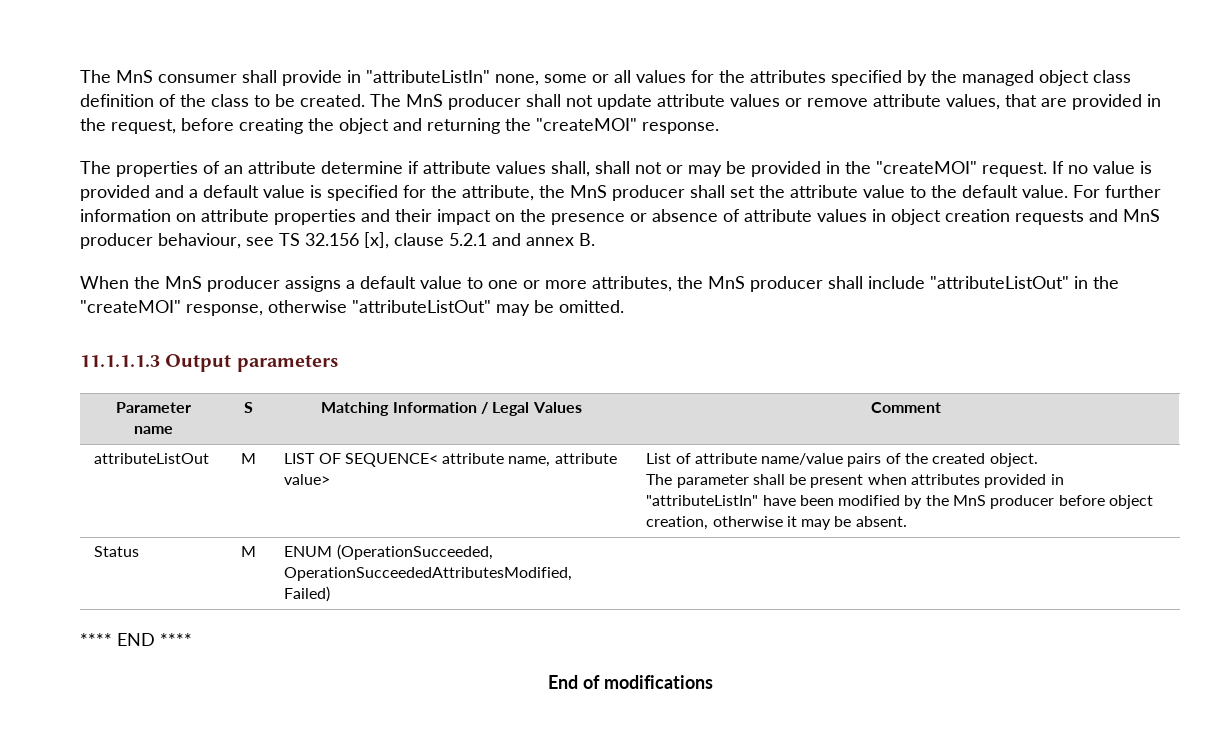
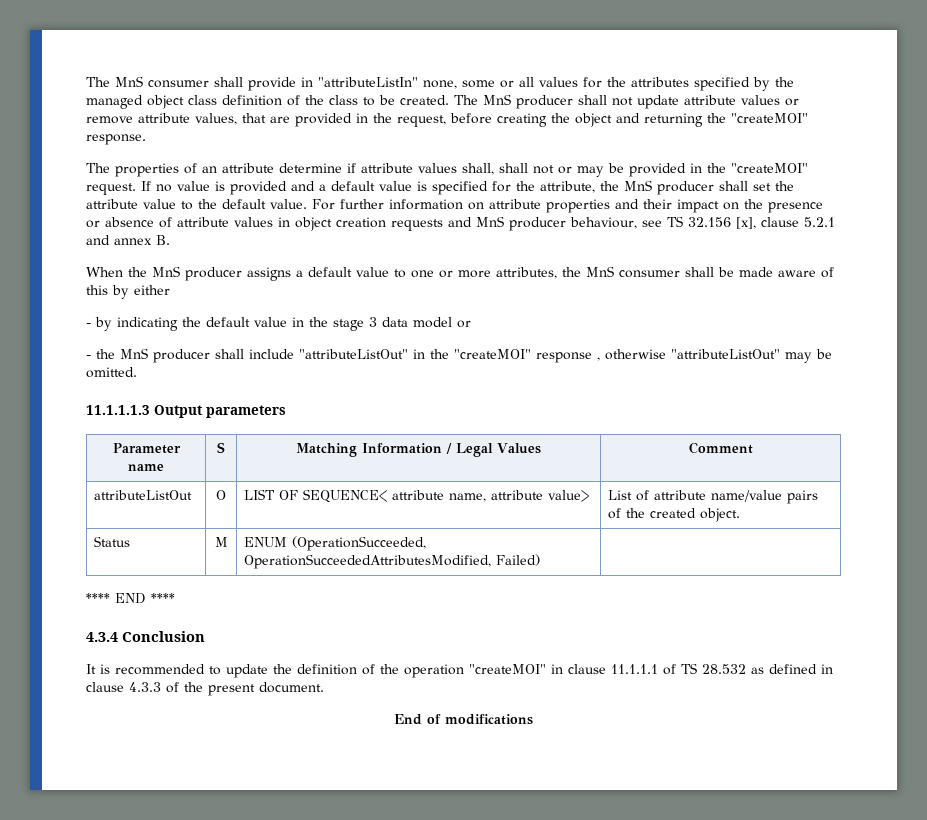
- When the MnS producer assigns a default value to one or more attributes, the MnS producer shall include "attributeListOut" in the "createMOI" response, otherwise "attributeListOut" may be omitted.
+ When the MnS producer assigns a default value to one or more attributes, the MnS consumer shall be made aware of this by either
+ - by indicating the default value in the stage 3 data model or
+ - the MnS producer shall include "attributeListOut" in the "createMOI" response , otherwise "attributeListOut" may be omitted.
- attributeListOut | M
+ attributeListOut | O
- The parameter shall be present when attributes provided in "attributeListIn" have been modified by the MnS producer before object creation, otherwise it may be absent.
+ 4.3.4 Conclusion
+ It is recommended to update the definition of the operation "createMOI" in clause 11.1.1.1 of TS 28.532 as defined in clause 4.3.3 of the present document.

